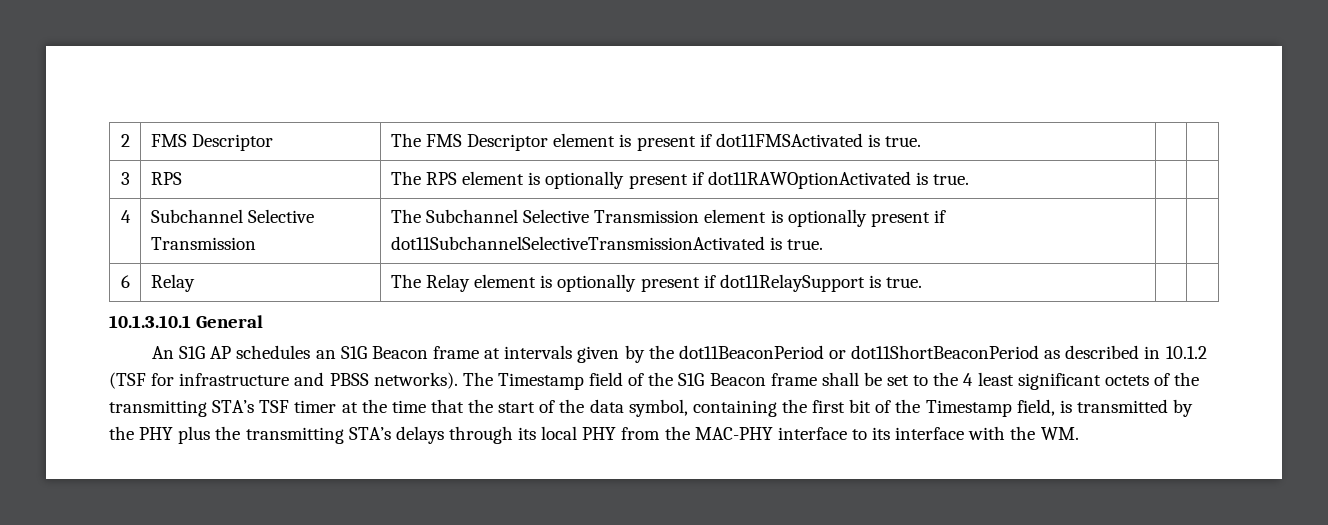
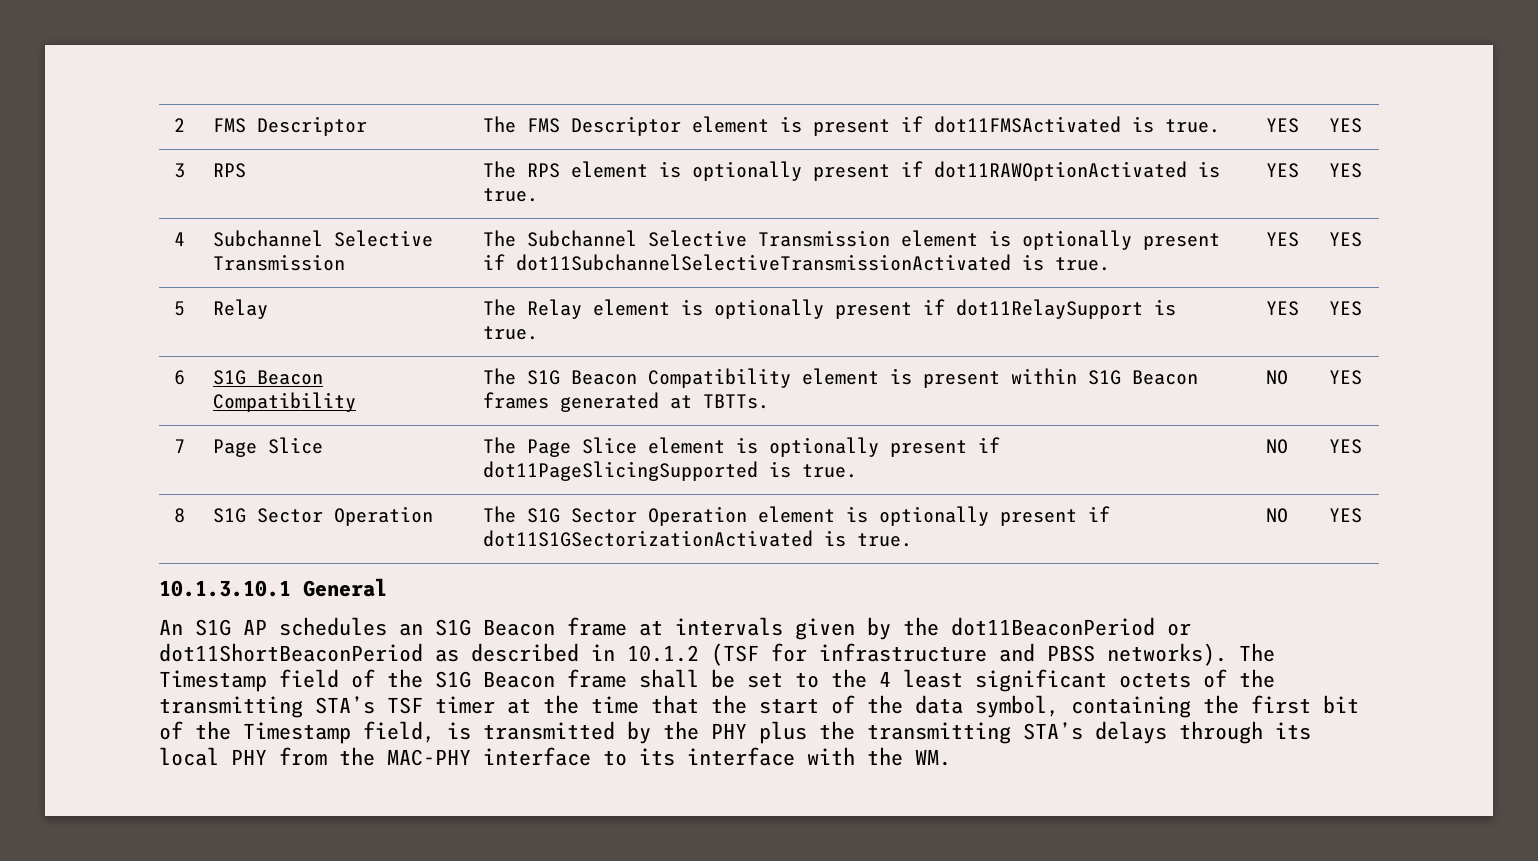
- 2 | FMS Descriptor | The FMS Descriptor element is present if dot11FMSActivated is true. | |
+ 2 | FMS Descriptor | The FMS Descriptor element is present if dot11FMSActivated is true. | YES | YES
- 3 | RPS | The RPS element is optionally present if dot11RAWOptionActivated is true. | |
+ 3 | RPS | The RPS element is optionally present if dot11RAWOptionActivated is true. | YES | YES
- 4 | Subchannel Selective Transmission | The Subchannel Selective Transmission element is optionally present if dot11SubchannelSelectiveTransmissionActivated is true. | |
- 6 | Relay | The Relay element is optionally present if dot11RelaySupport is true. | |
+ 4 | Subchannel Selective Transmission | The Subchannel Selective Transmission element is optionally present if dot11SubchannelSelectiveTransmissionActivated is true. | YES | YES
+ 5 | Relay | The Relay element is optionally present if dot11RelaySupport is true. | YES | YES
+ 6 | S1G Beacon Compatibility | The S1G Beacon Compatibility element is present within S1G Beacon frames generated at TBTTs. | NO | YES
+ 7 | Page Slice | The Page Slice element is optionally present if dot11PageSlicingSupported is true. | NO | YES
+ 8 | S1G Sector Operation | The S1G Sector Operation element is optionally present if dot11S1GSectorizationActivated is true. | NO | YES

